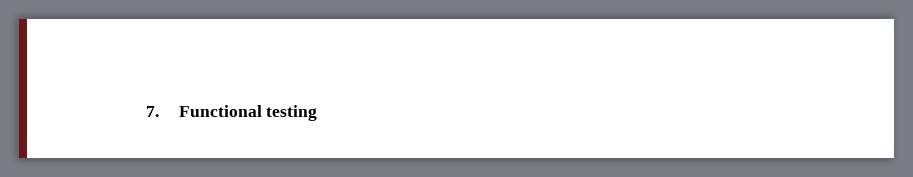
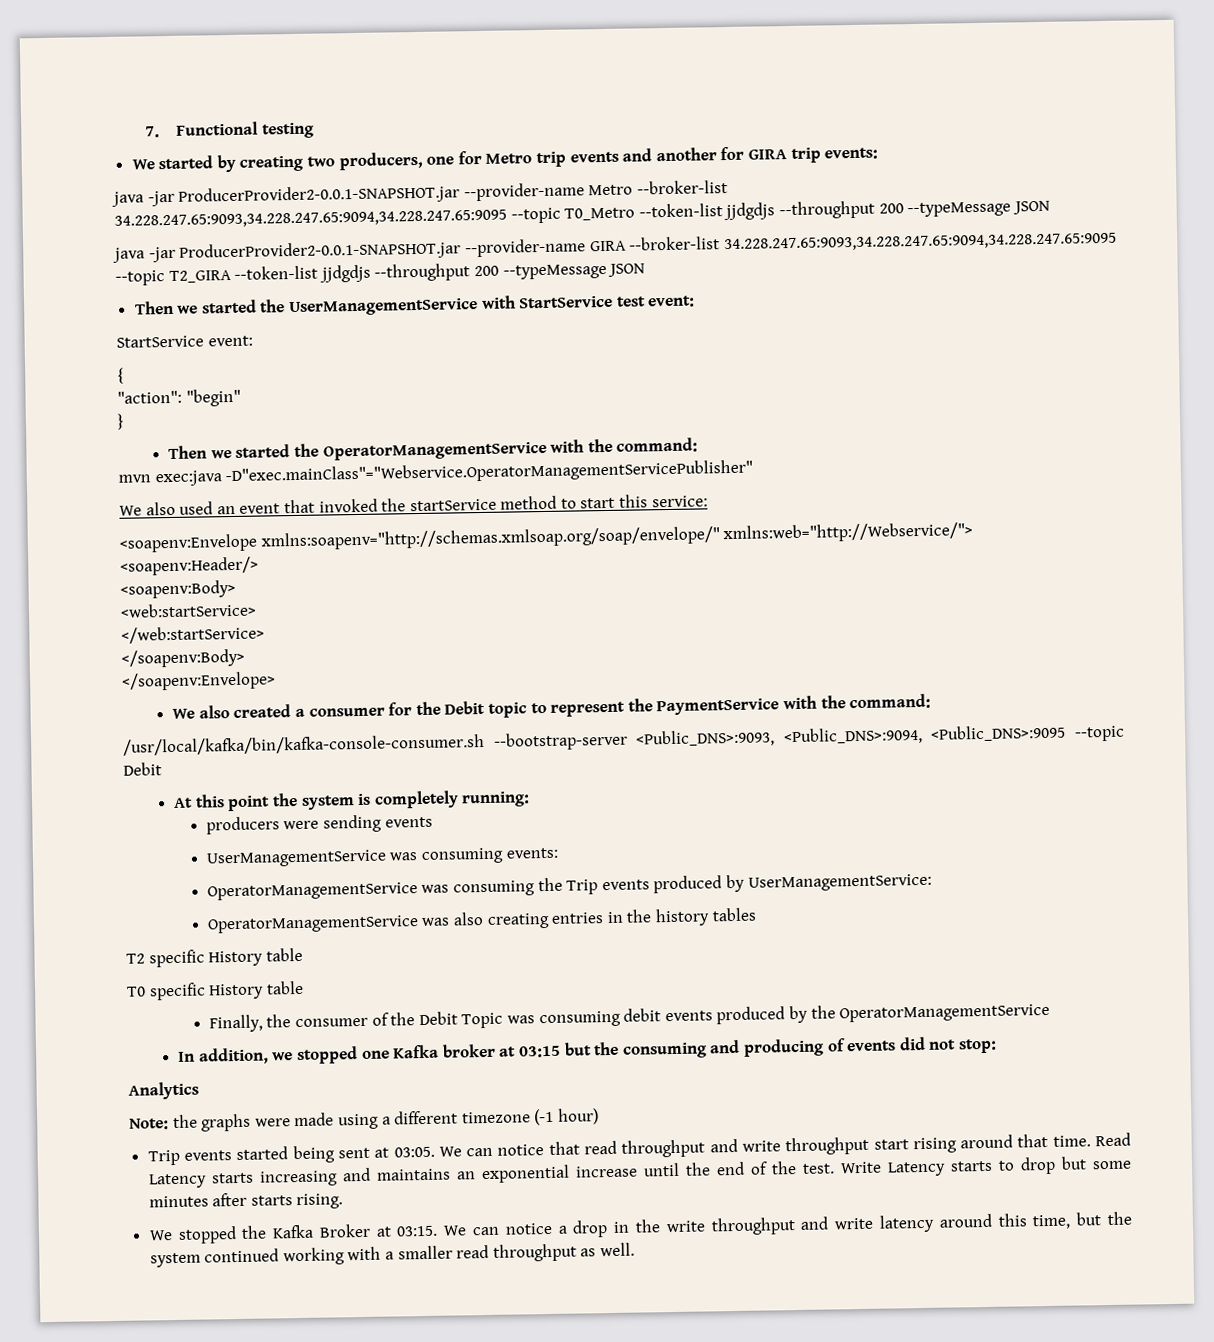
+ We started by creating two producers, one for Metro trip events and another for GIRA trip events:
+ java -jar ProducerProvider2-0.0.1-SNAPSHOT.jar --provider-name Metro --broker-list 34.228.247.65:9093,34.228.247.65:9094,34.228.247.65:9095 --topic T0_Metro --token-list jjdgdjs --throughput 200 --typeMessage JSON
+ java -jar ProducerProvider2-0.0.1-SNAPSHOT.jar --provider-name GIRA --broker-list 34.228.247.65:9093,34.228.247.65:9094,34.228.247.65:9095 --topic T2_GIRA --token-list jjdgdjs --throughput 200 --typeMessage JSON
+ Then we started the UserManagementService with StartService test event:
+ StartService event:
+ {
+ "action": "begin"
+ }
+ Then we started the OperatorManagementService with the command:
+ mvn exec:java -D"exec.mainClass"="Webservice.OperatorManagementServicePublisher"
+ We also used an event that invoked the startService method to start this service:
+ <soapenv:Envelope xmlns:soapenv="http://schemas.xmlsoap.org/soap/envelope/" xmlns:web="http://Webservice/">
+ <soapenv:Header/>
+ <soapenv:Body>
+ <web:startService>
+ </web:startService>
+ </soapenv:Body>
+ </soapenv:Envelope>
+ We also created a consumer for the Debit topic to represent the PaymentService with the command:
+ /usr/local/kafka/bin/kafka-console-consumer.sh --bootstrap-server <Public_DNS>:9093, <Public_DNS>:9094, <Public_DNS>:9095 --topic Debit
+ At this point the system is completely running:
+ producers were sending events
+ UserManagementService was consuming events:
+ OperatorManagementService was consuming the Trip events produced by UserManagementService:
+ OperatorManagementService was also creating entries in the history tables
+ T2 specific History table
+ T0 specific History table
+ Finally, the consumer of the Debit Topic was consuming debit events produced by the OperatorManagementService
+ In addition, we stopped one Kafka broker at 03:15 but the consuming and producing of events did not stop:
+ Analytics
+ Note: the graphs were made using a different timezone (-1 hour)
+ Trip events started being sent at 03:05. We can notice that read throughput and write throughput start rising around that time. Read Latency starts increasing and maintains an exponential increase until the end of the test. Write Latency starts to drop but some minutes after starts rising.
+ We stopped the Kafka Broker at 03:15. We can notice a drop in the write throughput and write latency around this time, but the system continued working with a smaller read throughput as well.

